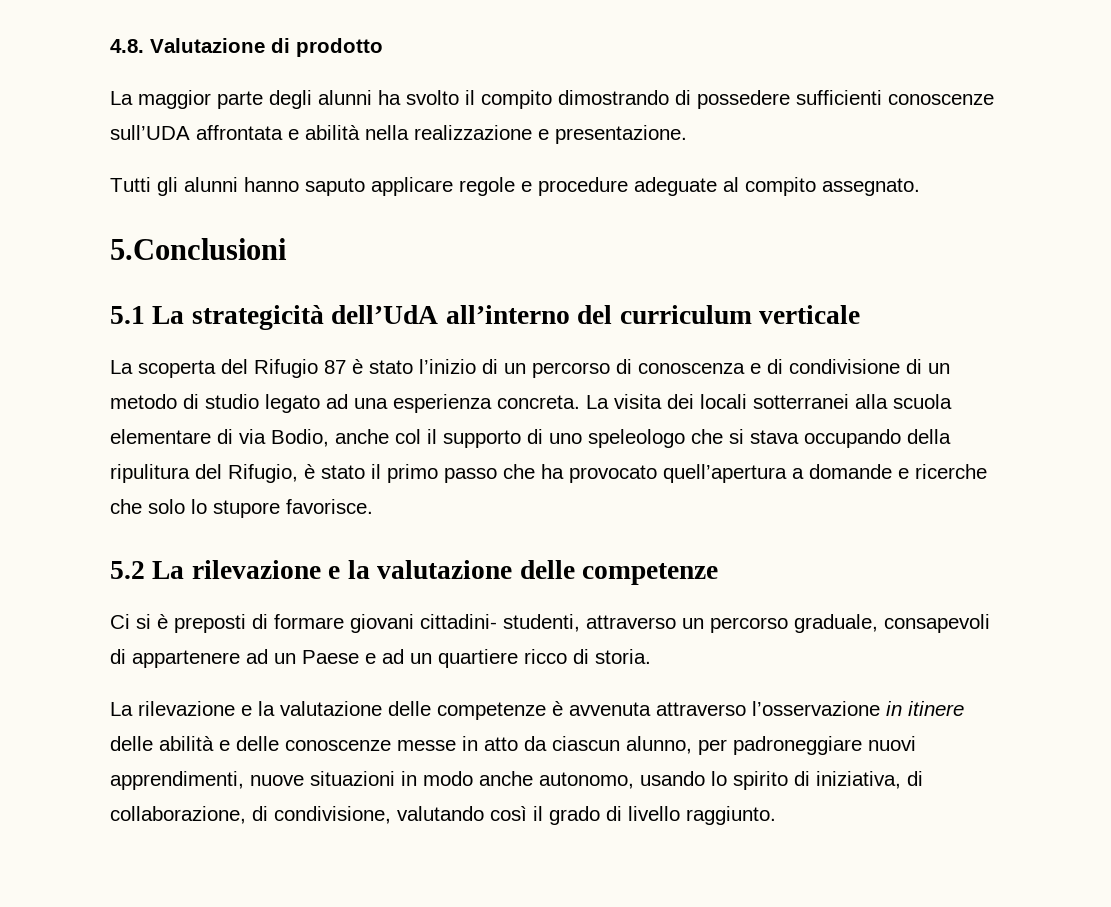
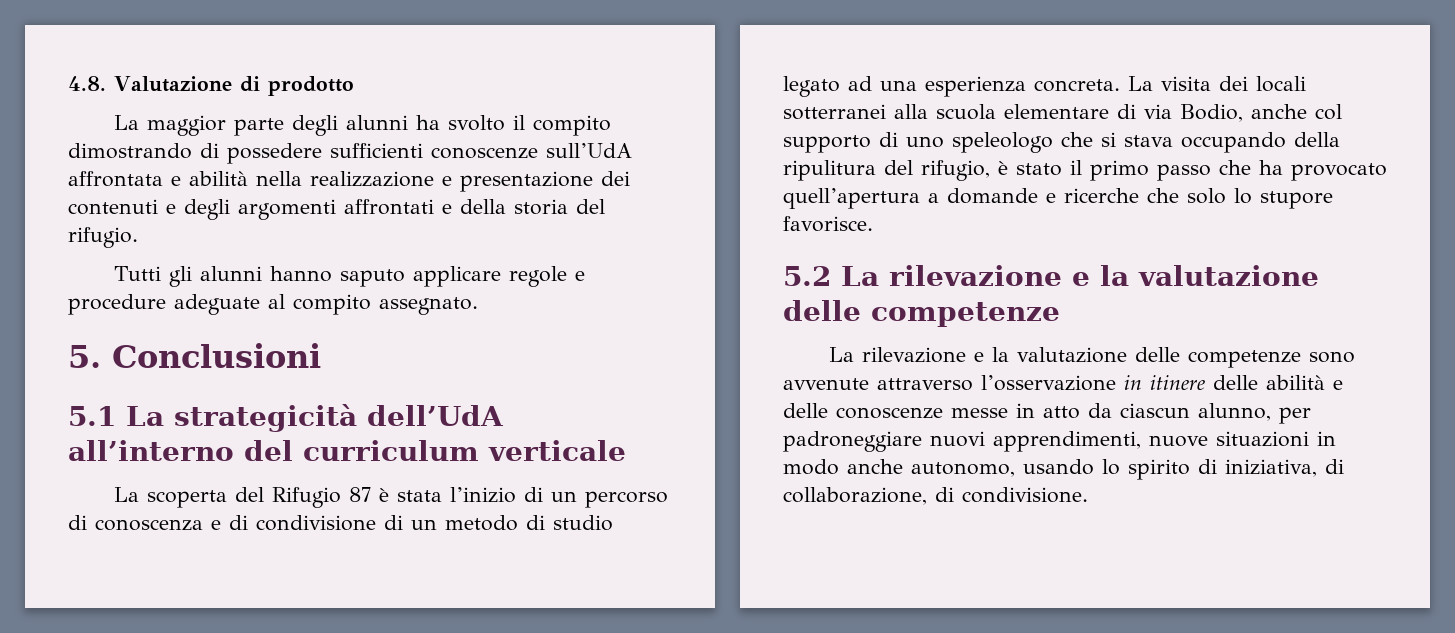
- La maggior parte degli alunni ha svolto il compito dimostrando di possedere sufficienti conoscenze sull’UDA affrontata e abilità nella realizzazione e presentazione.
+ La maggior parte degli alunni ha svolto il compito dimostrando di possedere sufficienti conoscenze sull’UdA affrontata e abilità nella realizzazione e presentazione dei contenuti e degli argomenti affrontati e della storia del rifugio.
- 5.Conclusioni
+ 5. Conclusioni
- La scoperta del Rifugio 87 è stato l’inizio di un percorso di conoscenza e di condivisione di un metodo di studio legato ad una esperienza concreta.
+ La scoperta del Rifugio 87 è stata l’inizio di un percorso di conoscenza e di condivisione di un metodo di studio legato ad una esperienza concreta.
- La visita dei locali sotterranei alla scuola elementare di via Bodio, anche col il supporto di uno speleologo che si stava occupando della ripulitura del Rifugio, è stato il primo passo che ha provocato quell’apertura a domande e ricerche che solo lo stupore favorisce.
+ La visita dei locali sotterranei alla scuola elementare di via Bodio, anche col supporto di uno speleologo che si stava occupando della ripulitura del rifugio, è stato il primo passo che ha provocato quell’apertura a domande e ricerche che solo lo stupore favorisce.
- Ci si è preposti di formare giovani cittadini- studenti, attraverso un percorso graduale, consapevoli di appartenere ad un Paese e ad un quartiere ricco di storia.
- La rilevazione e la valutazione delle competenze è avvenuta attraverso l’osservazione in itinere delle abilità e delle conoscenze messe in atto da ciascun alunno, per padroneggiare nuovi apprendimenti, nuove situazioni in modo anche autonomo, usando lo spirito di iniziativa, di collaborazione, di condivisione, valutando così il grado di livello raggiunto.
+ La rilevazione e la valutazione delle competenze sono avvenute attraverso l’osservazione in itinere delle abilità e delle conoscenze messe in atto da ciascun alunno, per padroneggiare nuovi apprendimenti, nuove situazioni in modo anche autonomo, usando lo spirito di iniziativa, di collaborazione, di condivisione.

